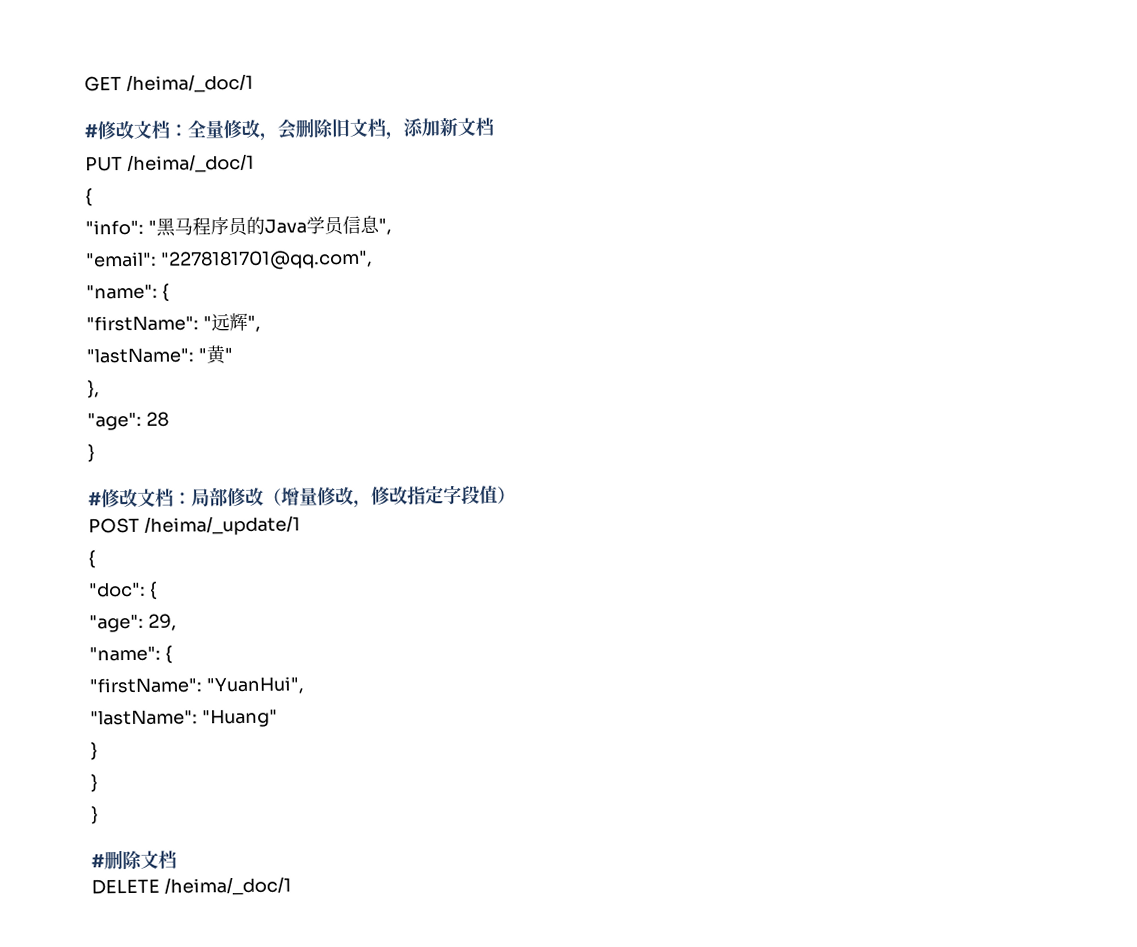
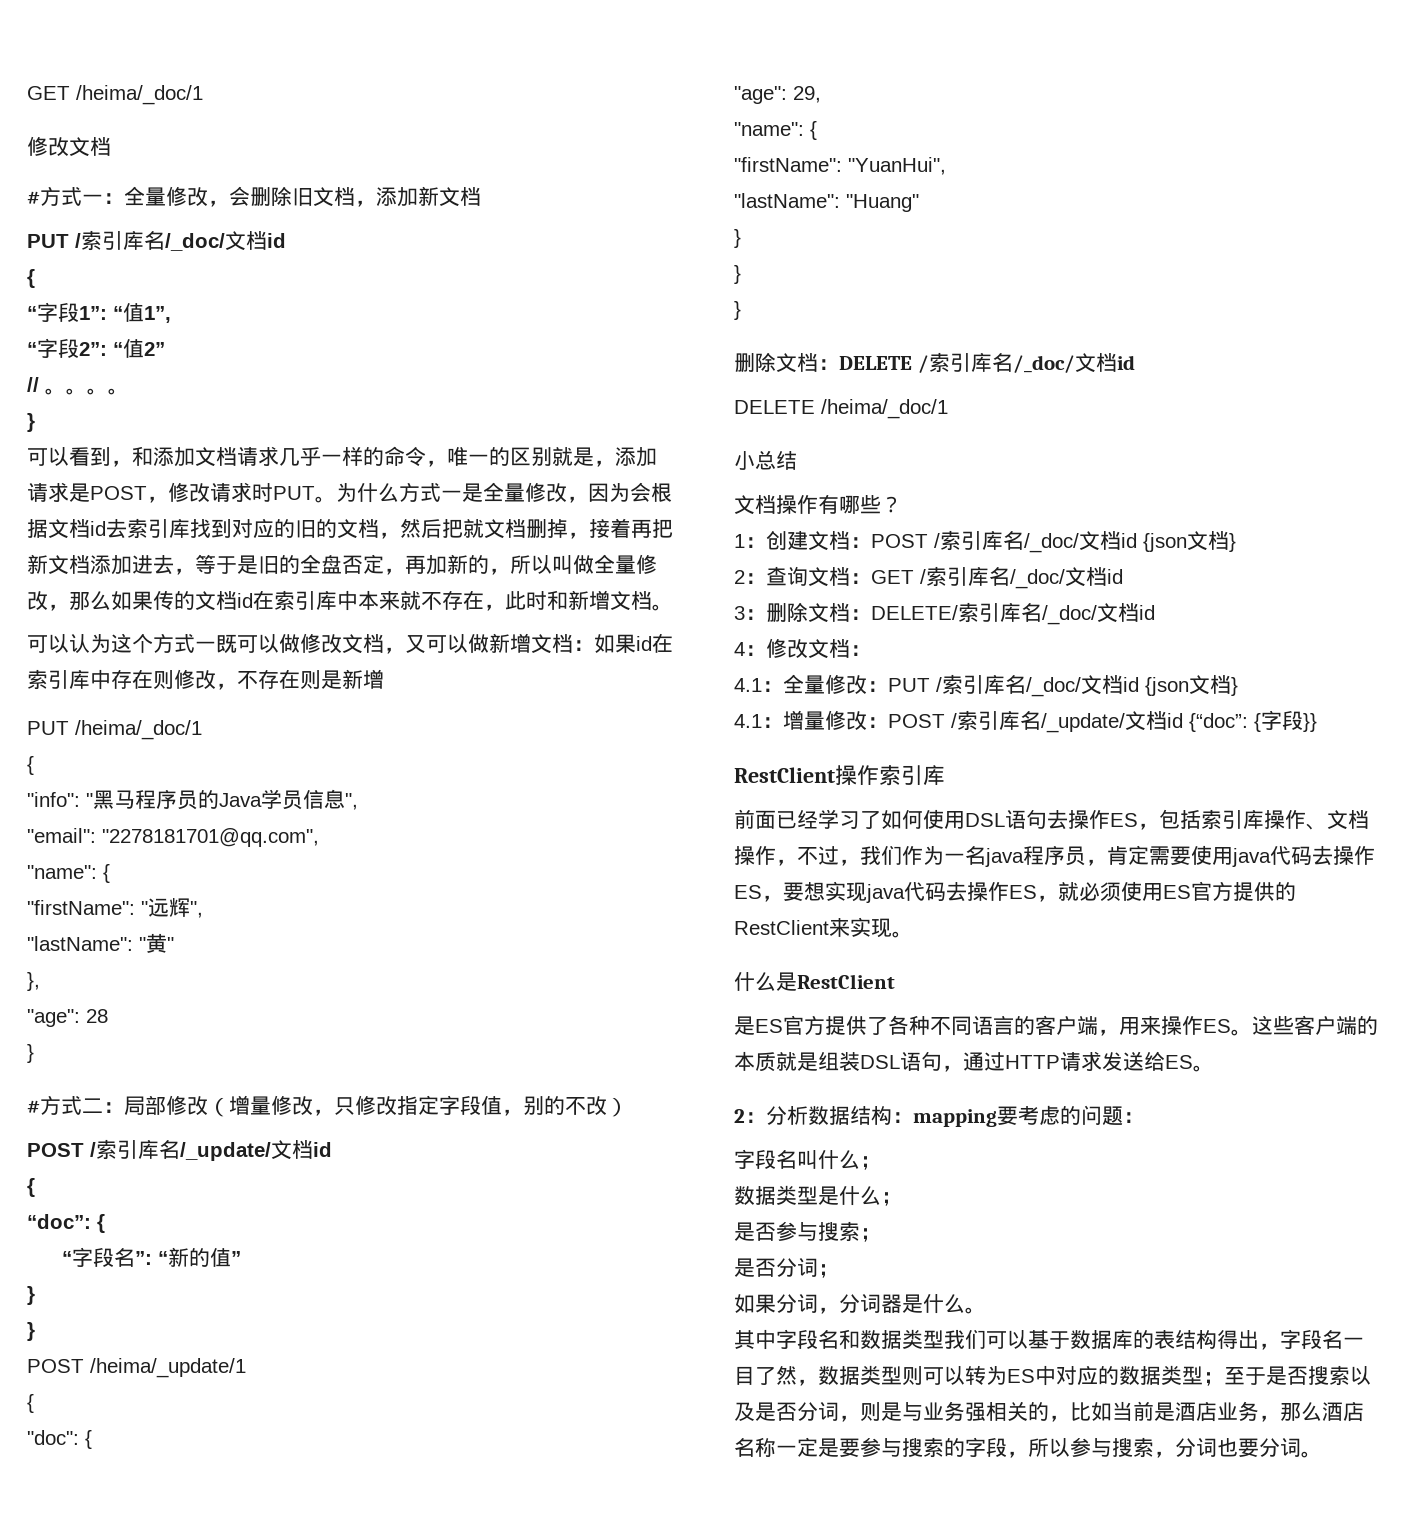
  GET /heima/_doc/1
- #修改文档：全量修改，会删除旧文档，添加新文档
+ 修改文档
+ #方式一：全量修改，会删除旧文档，添加新文档
+ PUT /索引库名/_doc/文档id
+ {
+ “字段1”: “值1”,
+ “字段2”: “值2”
+ // 。。。。
+ }
+ 可以看到，和添加文档请求几乎一样的命令，唯一的区别就是，添加请求是POST，修改请求时PUT。为什么方式一是全量修改，因为会根据文档id去索引库找到对应的旧的文档，然后把就文档删掉，接着再把新文档添加进去，等于是旧的全盘否定，再加新的，所以叫做全量修改，那么如果传的文档id在索引库中本来就不存在，此时和新增文档。
+ 可以认为这个方式一既可以做修改文档，又可以做新增文档：如果id在索引库中存在则修改，不存在则是新增
- #修改文档：局部修改（增量修改，修改指定字段值）
+ #方式二：局部修改（增量修改，只修改指定字段值，别的不改）
+ POST /索引库名/_update/文档id
+ {
+ “doc”: {
+ “字段名”: “新的值”
+ }
+ }
- #删除文档
+ 删除文档：DELETE /索引库名/_doc/文档id
  DELETE /heima/_doc/1
+ 小总结
+ 文档操作有哪些？
+ 1：创建文档：POST /索引库名/_doc/文档id {json文档}
+ 2：查询文档：GET /索引库名/_doc/文档id
+ 3：删除文档：DELETE/索引库名/_doc/文档id
+ 4：修改文档：
+ 4.1：全量修改：PUT /索引库名/_doc/文档id {json文档}
+ 4.1：增量修改：POST /索引库名/_update/文档id {“doc”: {字段}}
+ RestClient操作索引库
+ 前面已经学习了如何使用DSL语句去操作ES，包括索引库操作、文档操作，不过，我们作为一名java程序员，肯定需要使用java代码去操作ES，要想实现java代码去操作ES，就必须使用ES官方提供的RestClient来实现。
+ 什么是RestClient
+ 是ES官方提供了各种不同语言的客户端，用来操作ES。这些客户端的本质就是组装DSL语句，通过HTTP请求发送给ES。
+ 2：分析数据结构：mapping要考虑的问题：
+ 字段名叫什么；
+ 数据类型是什么；
+ 是否参与搜索；
+ 是否分词；
+ 如果分词，分词器是什么。
+ 其中字段名和数据类型我们可以基于数据库的表结构得出，字段名一目了然，数据类型则可以转为ES中对应的数据类型；至于是否搜索以及是否分词，则是与业务强相关的，比如当前是酒店业务，那么酒店名称一定是要参与搜索的字段，所以参与搜索，分词也要分词。

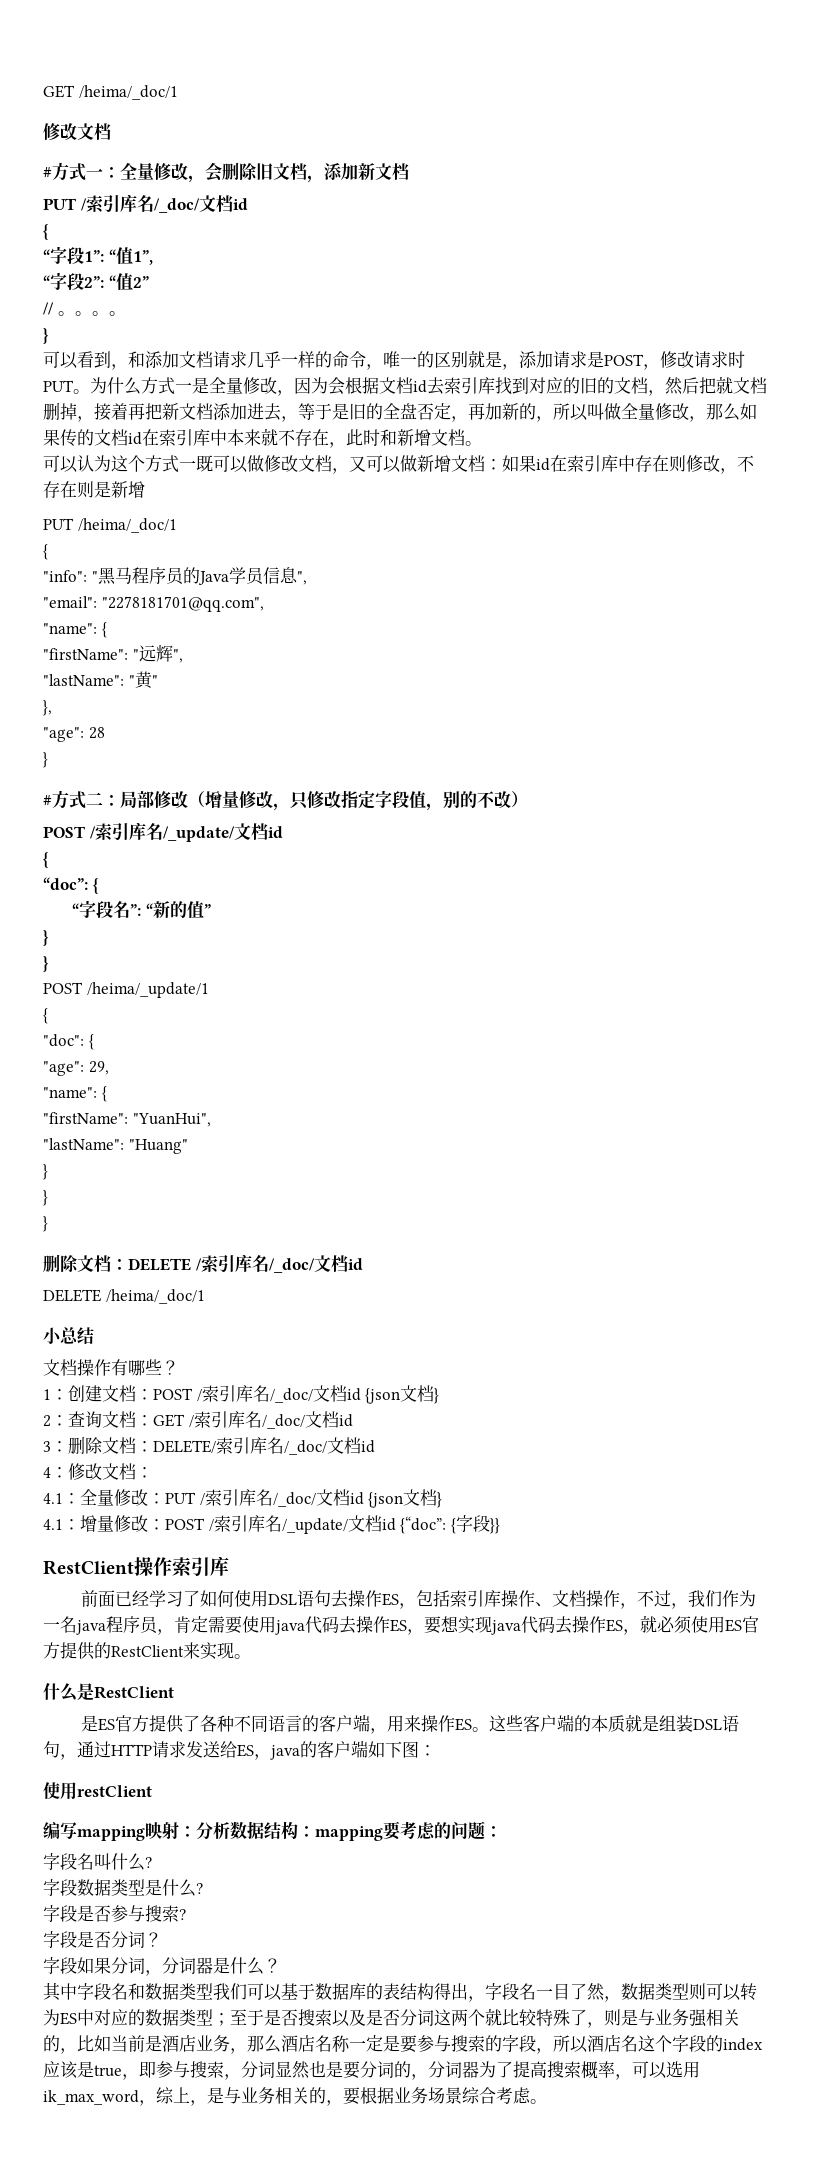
- 这些客户端的本质就是组装DSL语句，通过HTTP请求发送给ES。
- 2：分析数据结构：mapping要考虑的问题：
+ 这些客户端的本质就是组装DSL语句，通过HTTP请求发送给ES，java的客户端如下图：
+ 使用restClient
+ 编写mapping映射：分析数据结构：mapping要考虑的问题：
- 字段名叫什么；
- 数据类型是什么；
- 是否参与搜索；
- 是否分词；
- 如果分词，分词器是什么。
+ 字段名叫什么?
+ 字段数据类型是什么?
+ 字段是否参与搜索?
+ 字段是否分词？
+ 字段如果分词，分词器是什么？
- 其中字段名和数据类型我们可以基于数据库的表结构得出，字段名一目了然，数据类型则可以转为ES中对应的数据类型；至于是否搜索以及是否分词，则是与业务强相关的，比如当前是酒店业务，那么酒店名称一定是要参与搜索的字段，所以参与搜索，分词也要分词。
+ 其中字段名和数据类型我们可以基于数据库的表结构得出，字段名一目了然，数据类型则可以转为ES中对应的数据类型；至于是否搜索以及是否分词这两个就比较特殊了，则是与业务强相关的，比如当前是酒店业务，那么酒店名称一定是要参与搜索的字段，所以酒店名这个字段的index应该是true，即参与搜索，分词显然也是要分词的，分词器为了提高搜索概率，可以选用ik_max_word，综上，是与业务相关的，要根据业务场景综合考虑。

